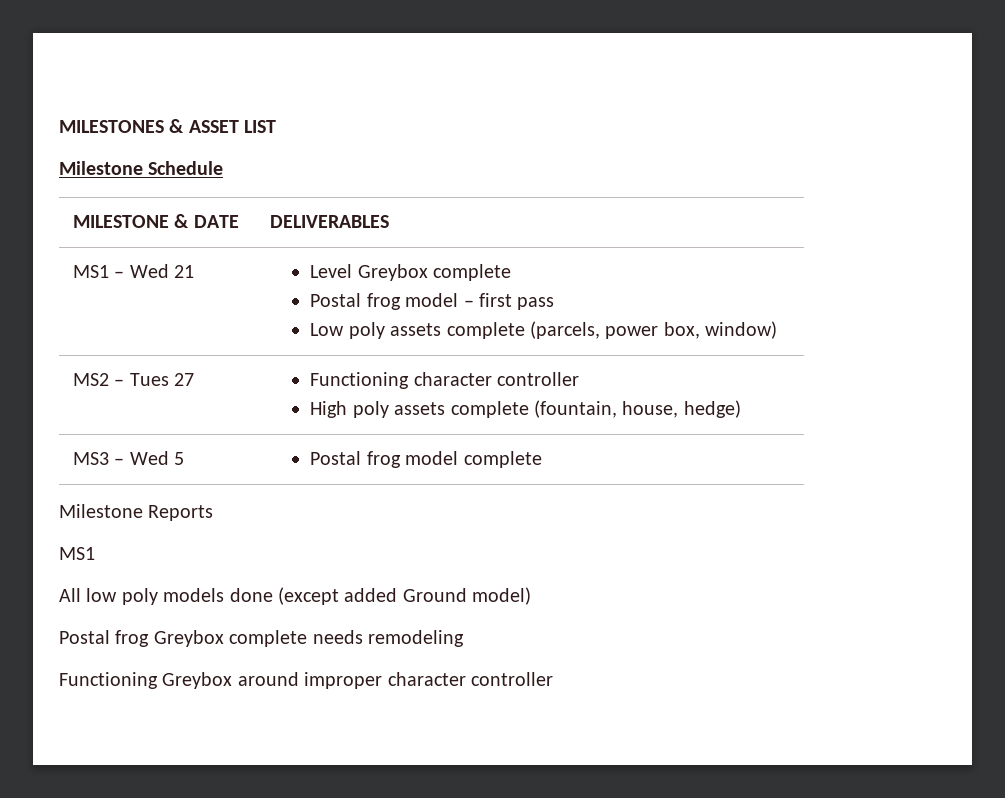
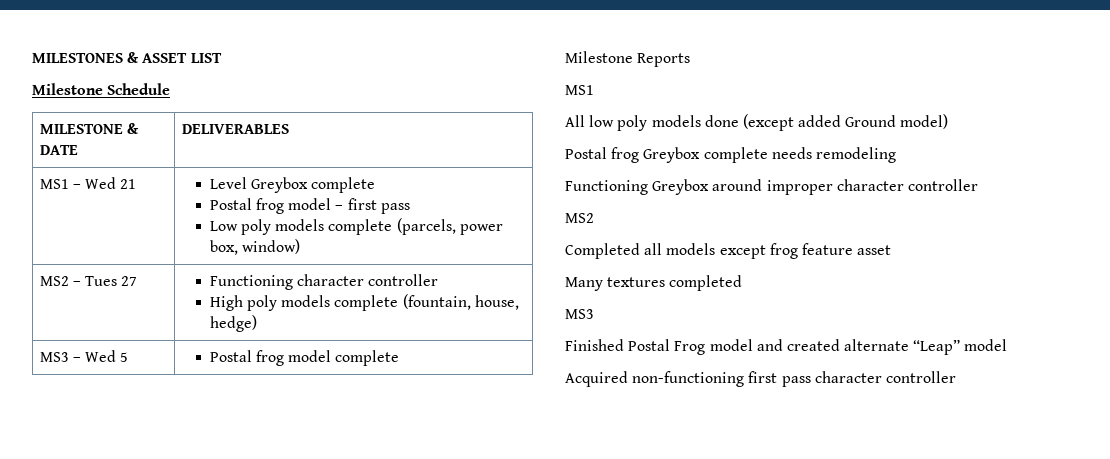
  MS1 – Wed 21 | Level Greybox complete
  Postal frog model – first pass
- Low poly assets complete (parcels, power box, window)
+ Low poly models complete (parcels, power box, window)
  MS2 – Tues 27 | Functioning character controller
- High poly assets complete (fountain, house, hedge)
+ High poly models complete (fountain, house, hedge)
  Functioning Greybox around improper character controller
+ MS2
+ Completed all models except frog feature asset
+ Many textures completed
+ MS3
+ Finished Postal Frog model and created alternate “Leap” model
+ Acquired non-functioning first pass character controller

